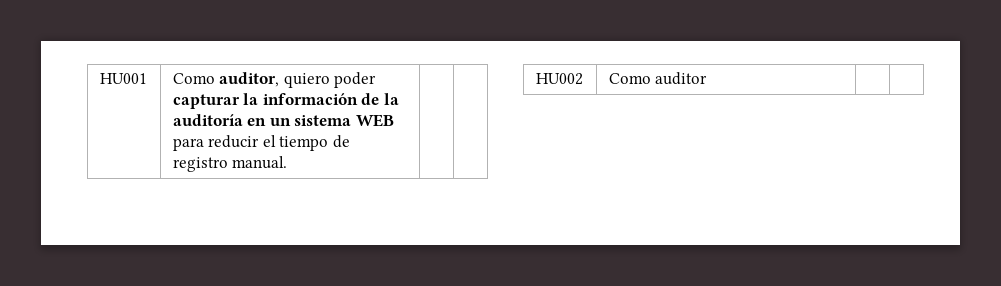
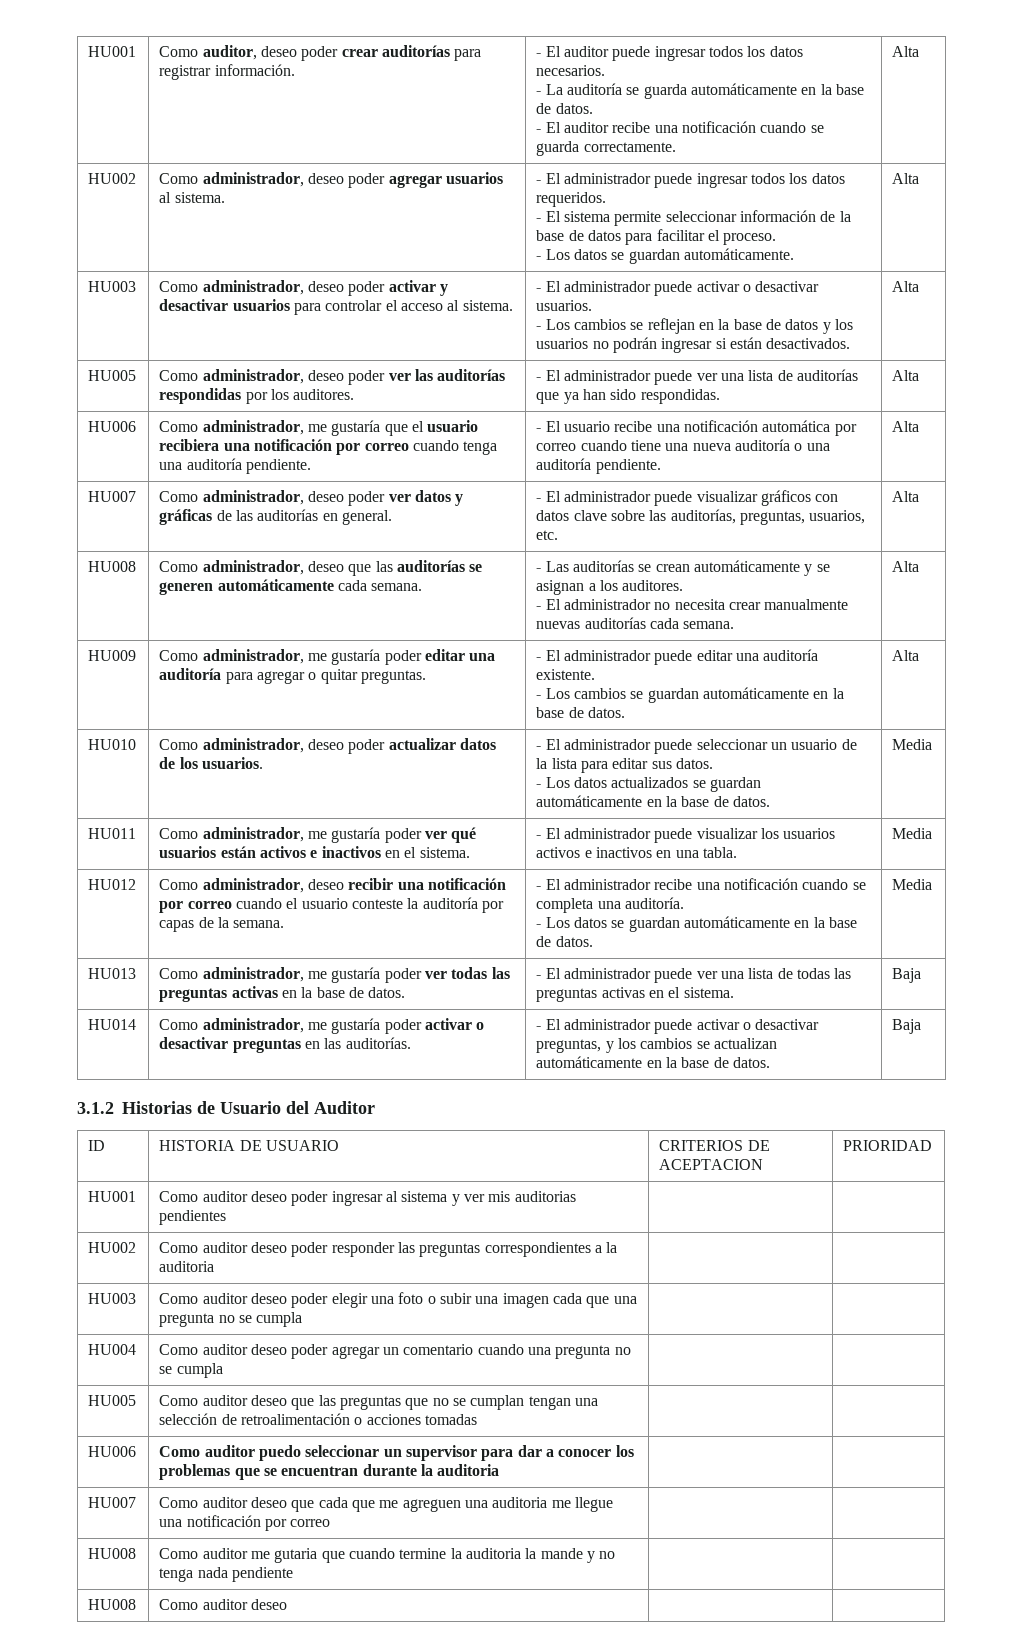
- Como auditor, quiero poder capturar la información de la auditoría en un sistema WEB para reducir el tiempo de registro manual. | |
- HU002 | Como auditor | |
+ Como auditor, deseo poder crear auditorías para registrar información. | - El auditor puede ingresar todos los datos necesarios.
+ - La auditoría se guarda automáticamente en la base de datos.
+ - El auditor recibe una notificación cuando se guarda correctamente. | Alta
+ HU002 | Como administrador, deseo poder agregar usuarios al sistema. | - El administrador puede ingresar todos los datos requeridos.
+ - El sistema permite seleccionar información de la base de datos para facilitar el proceso.
+ - Los datos se guardan automáticamente. | Alta
+ HU003 | Como administrador, deseo poder activar y desactivar usuarios para controlar el acceso al sistema. | - El administrador puede activar o desactivar usuarios.
+ - Los cambios se reflejan en la base de datos y los usuarios no podrán ingresar si están desactivados. | Alta
+ HU005 | Como administrador, deseo poder ver las auditorías respondidas por los auditores. | - El administrador puede ver una lista de auditorías que ya han sido respondidas. | Alta
+ HU006 | Como administrador, me gustaría que el usuario recibiera una notificación por correo cuando tenga una auditoría pendiente. | - El usuario recibe una notificación automática por correo cuando tiene una nueva auditoría o una auditoría pendiente. | Alta
+ HU007 | Como administrador, deseo poder ver datos y gráficas de las auditorías en general. | - El administrador puede visualizar gráficos con datos clave sobre las auditorías, preguntas, usuarios, etc. | Alta
+ HU008 | Como administrador, deseo que las auditorías se generen automáticamente cada semana. | - Las auditorías se crean automáticamente y se asignan a los auditores.
+ - El administrador no necesita crear manualmente nuevas auditorías cada semana. | Alta
+ HU009 | Como administrador, me gustaría poder editar una auditoría para agregar o quitar preguntas. | - El administrador puede editar una auditoría existente.
+ - Los cambios se guardan automáticamente en la base de datos. | Alta
+ HU010 | Como administrador, deseo poder actualizar datos de los usuarios. | - El administrador puede seleccionar un usuario de la lista para editar sus datos.
+ - Los datos actualizados se guardan automáticamente en la base de datos. | Media
+ HU011 | Como administrador, me gustaría poder ver qué usuarios están activos e inactivos en el sistema. | - El administrador puede visualizar los usuarios activos e inactivos en una tabla. | Media
+ HU012 | Como administrador, deseo recibir una notificación por correo cuando el usuario conteste la auditoría por capas de la semana. | - El administrador recibe una notificación cuando se completa una auditoría.
+ - Los datos se guardan automáticamente en la base de datos. | Media
+ HU013 | Como administrador, me gustaría poder ver todas las preguntas activas en la base de datos. | - El administrador puede ver una lista de todas las preguntas activas en el sistema. | Baja
+ HU014 | Como administrador, me gustaría poder activar o desactivar preguntas en las auditorías. | - El administrador puede activar o desactivar preguntas, y los cambios se actualizan automáticamente en la base de datos. | Baja
+ 3.1.2 Historias de Usuario del Auditor
+ ID | HISTORIA DE USUARIO | CRITERIOS DE ACEPTACION | PRIORIDAD
+ HU001 | Como auditor deseo poder ingresar al sistema y ver mis auditorias pendientes | |
+ HU002 | Como auditor deseo poder responder las preguntas correspondientes a la auditoria | |
+ HU003 | Como auditor deseo poder elegir una foto o subir una imagen cada que una pregunta no se cumpla | |
+ HU004 | Como auditor deseo poder agregar un comentario cuando una pregunta no se cumpla | |
+ HU005 | Como auditor deseo que las preguntas que no se cumplan tengan una selección de retroalimentación o acciones tomadas | |
+ HU006 | Como auditor puedo seleccionar un supervisor para dar a conocer los problemas que se encuentran durante la auditoria | |
+ HU007 | Como auditor deseo que cada que me agreguen una auditoria me llegue una notificación por correo | |
+ HU008 | Como auditor me gutaria que cuando termine la auditoria la mande y no tenga nada pendiente | |
+ HU008 | Como auditor deseo | |

